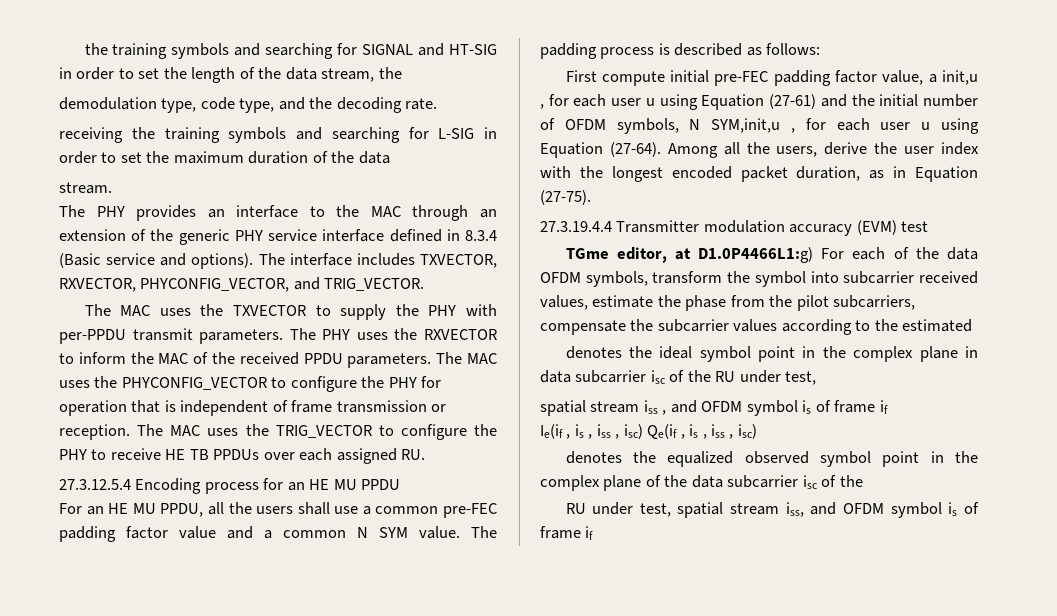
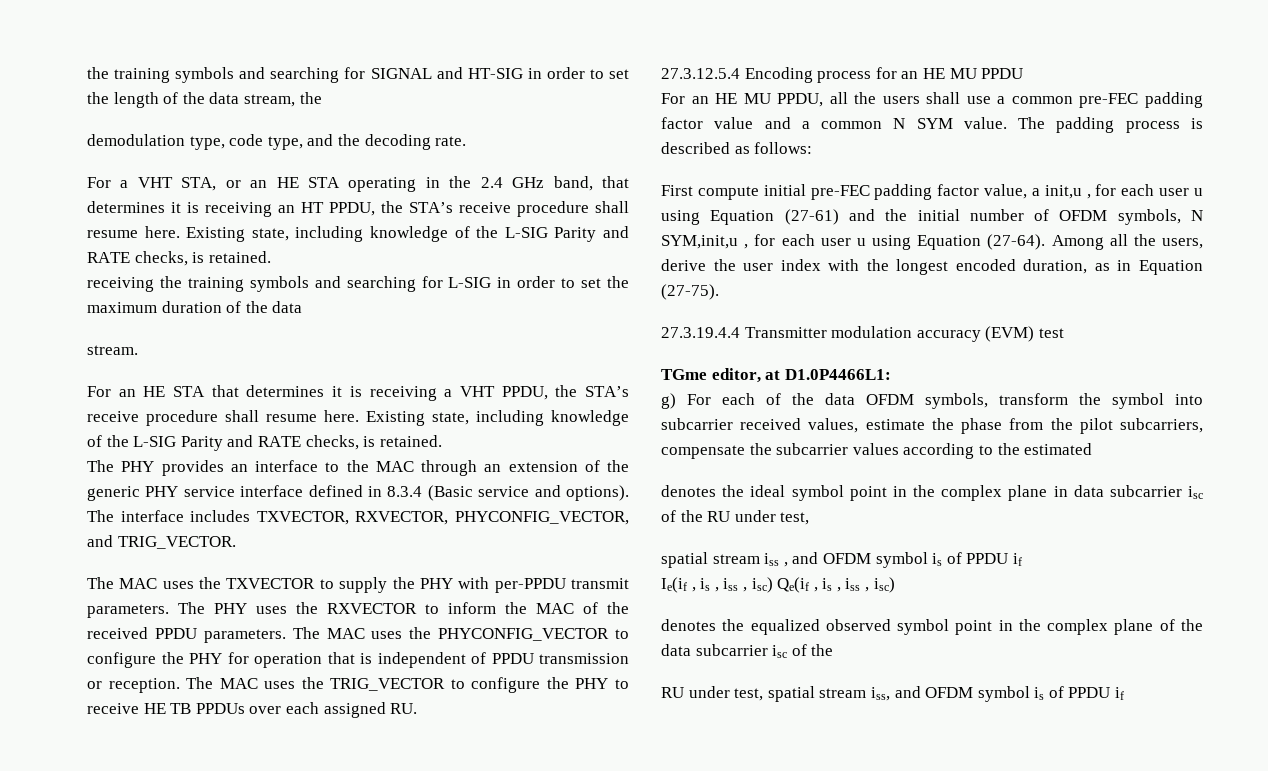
+ For a VHT STA, or an HE STA operating in the 2.4 GHz band, that determines it is receiving an HT PPDU, the STA’s receive procedure shall resume here. Existing state, including knowledge of the L-SIG Parity and RATE checks, is retained.
+ For an HE STA that determines it is receiving a VHT PPDU, the STA’s receive procedure shall resume here. Existing state, including knowledge of the L-SIG Parity and RATE checks, is retained.
- The MAC uses the PHYCONFIG_VECTOR to configure the PHY for operation that is independent of frame transmission or reception.
+ The MAC uses the PHYCONFIG_VECTOR to configure the PHY for operation that is independent of PPDU transmission or reception.
- Among all the users, derive the user index with the longest encoded packet duration, as in Equation (27-75).
+ Among all the users, derive the user index with the longest encoded duration, as in Equation (27-75).
- TGme editor, at D1.0P4466L1:g) For each of the data OFDM symbols, transform the symbol into subcarrier received values, estimate the phase from the pilot subcarriers, compensate the subcarrier values according to the estimated
+ TGme editor, at D1.0P4466L1:
+ g) For each of the data OFDM symbols, transform the symbol into subcarrier received values, estimate the phase from the pilot subcarriers, compensate the subcarrier values according to the estimated
- spatial stream iss , and OFDM symbol is of frame if
+ spatial stream iss , and OFDM symbol is of PPDU if
- RU under test, spatial stream iss, and OFDM symbol is of frame if
+ RU under test, spatial stream iss, and OFDM symbol is of PPDU if

